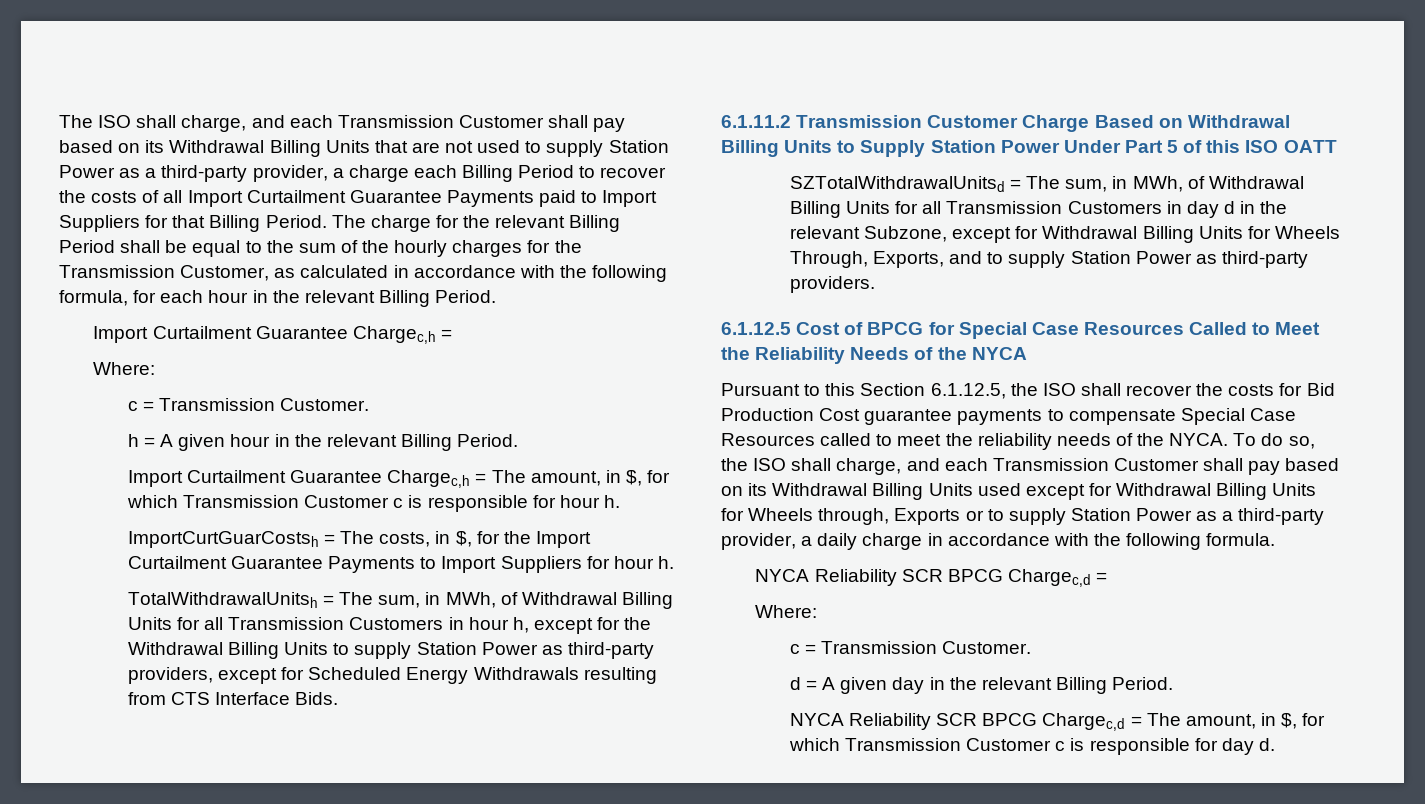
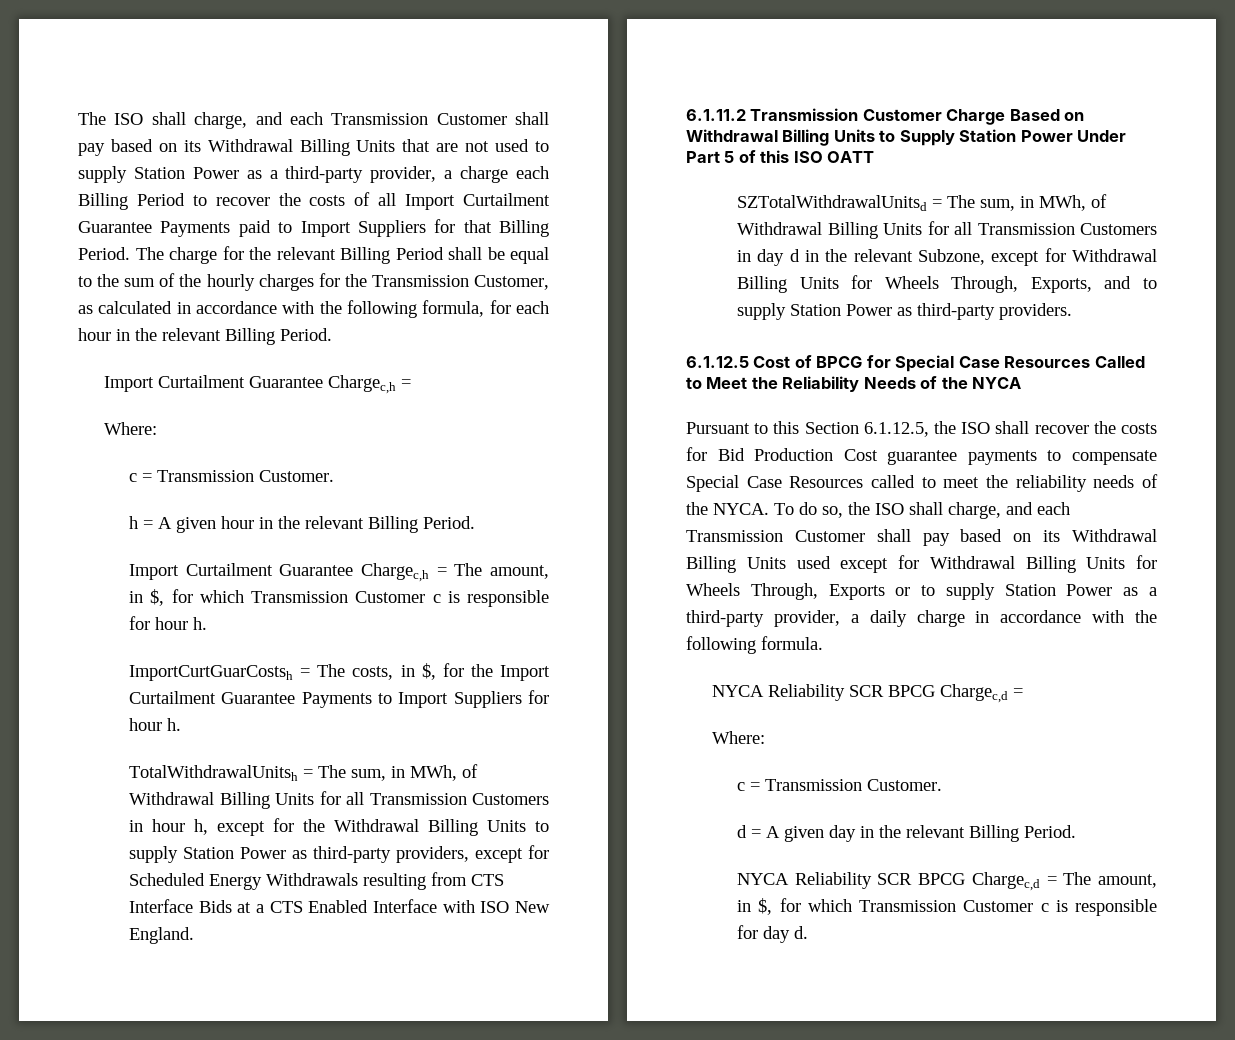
- TotalWithdrawalUnitsh = The sum, in MWh, of Withdrawal Billing Units for all Transmission Customers in hour h, except for the Withdrawal Billing Units to supply Station Power as third-party providers, except for Scheduled Energy Withdrawals resulting from CTS Interface Bids.
+ TotalWithdrawalUnitsh = The sum, in MWh, of Withdrawal Billing Units for all Transmission Customers in hour h, except for the Withdrawal Billing Units to supply Station Power as third-party providers, except for Scheduled Energy Withdrawals resulting from CTS Interface Bids at a CTS Enabled Interface with ISO New England.
- To do so, the ISO shall charge, and each Transmission Customer shall pay based on its Withdrawal Billing Units used except for Withdrawal Billing Units for Wheels through, Exports or to supply Station Power as a third-party provider, a daily charge in accordance with the following formula.
+ To do so, the ISO shall charge, and each Transmission Customer shall pay based on its Withdrawal Billing Units used except for Withdrawal Billing Units for Wheels Through, Exports or to supply Station Power as a third-party provider, a daily charge in accordance with the following formula.

